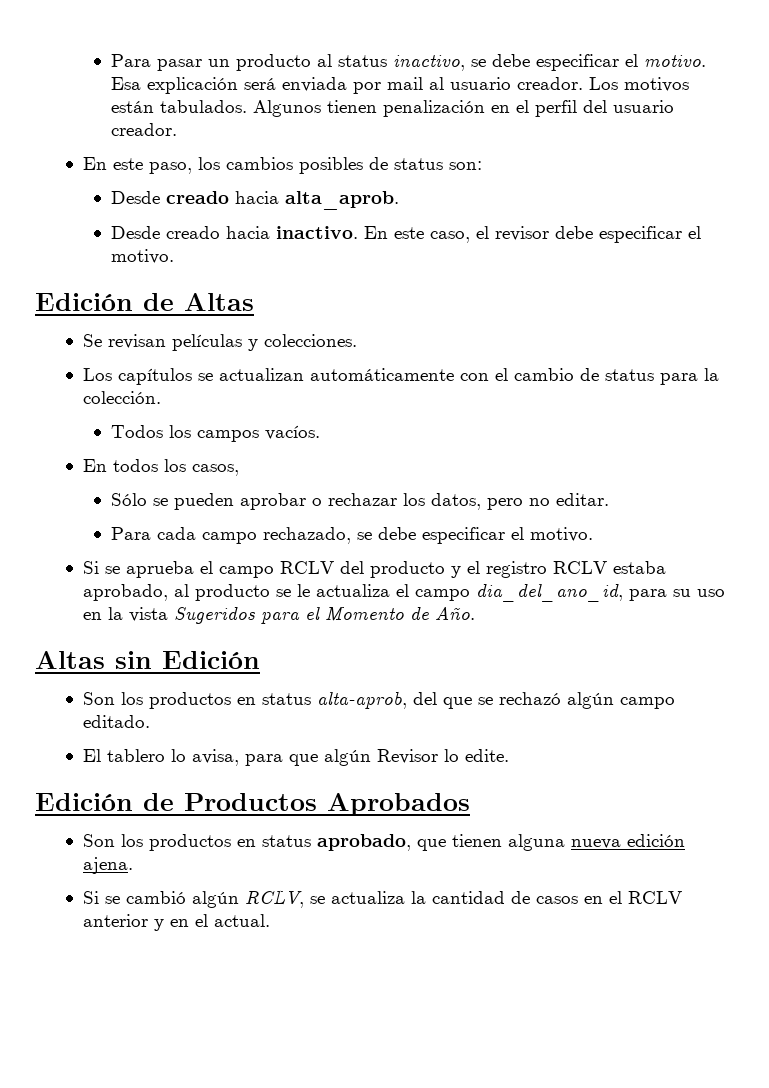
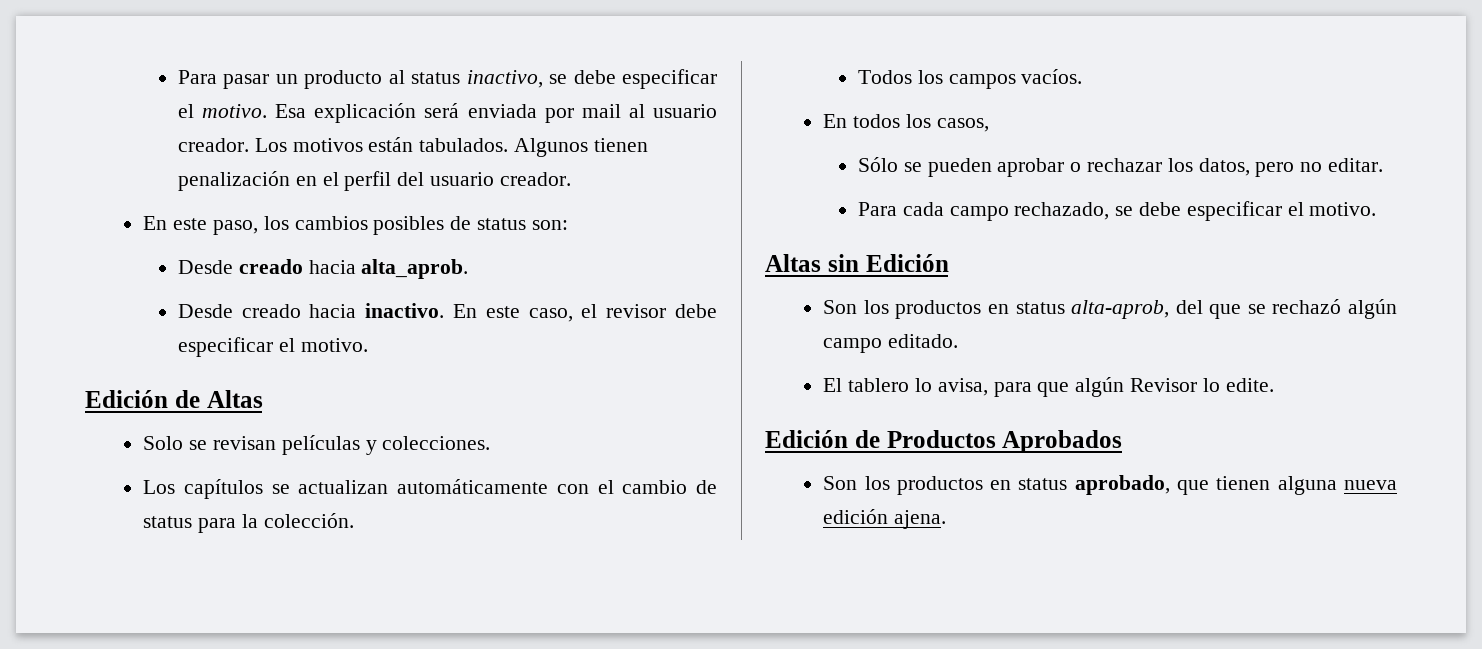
- Se revisan películas y colecciones.
+ Solo se revisan películas y colecciones.
- Si se aprueba el campo RCLV del producto y el registro RCLV estaba aprobado, al producto se le actualiza el campo dia_del_ano_id, para su uso en la vista Sugeridos para el Momento de Año.
- Si se cambió algún RCLV, se actualiza la cantidad de casos en el RCLV anterior y en el actual.

